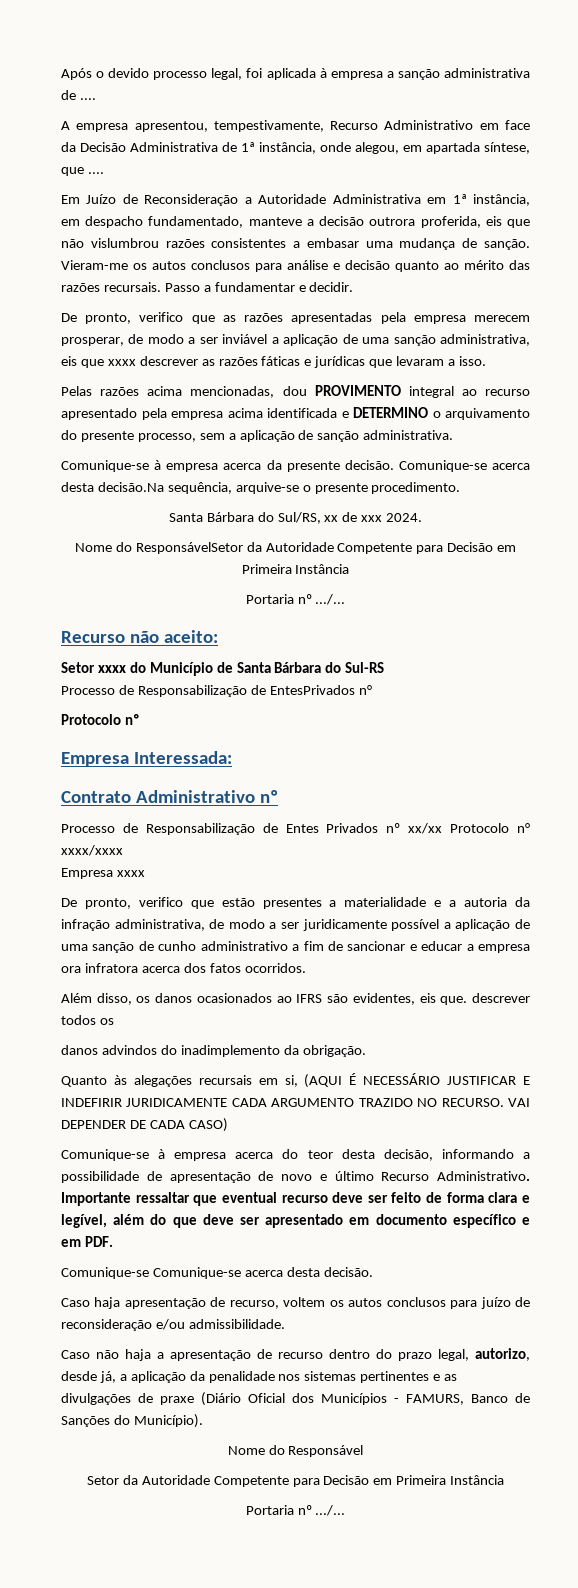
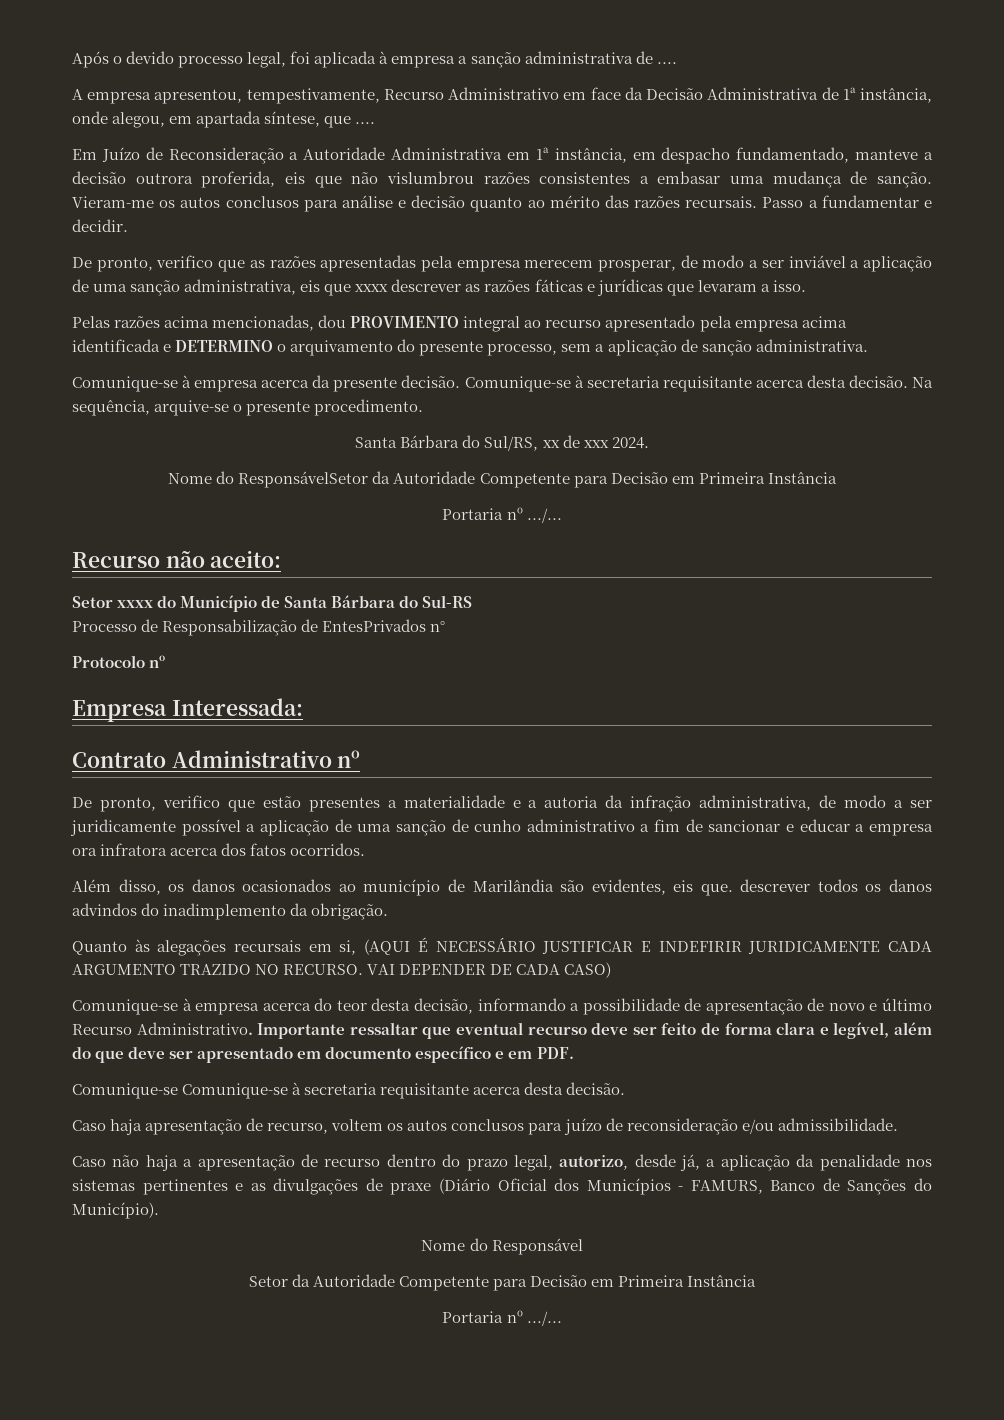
- Comunique-se acerca desta decisão.Na sequência, arquive-se o presente procedimento.
+ Comunique-se à secretaria requisitante acerca desta decisão. Na sequência, arquive-se o presente procedimento.
- Processo de Responsabilização de Entes Privados nº xx/xx Protocolo n° xxxx/xxxx
- Empresa xxxx
- Além disso, os danos ocasionados ao IFRS são evidentes, eis que. descrever todos os
- danos advindos do inadimplemento da obrigação.
+ Além disso, os danos ocasionados ao município de Marilândia são evidentes, eis que. descrever todos os danos advindos do inadimplemento da obrigação.
- Comunique-se Comunique-se acerca desta decisão.
+ Comunique-se Comunique-se à secretaria requisitante acerca desta decisão.

